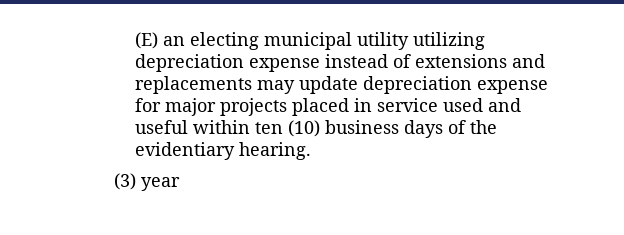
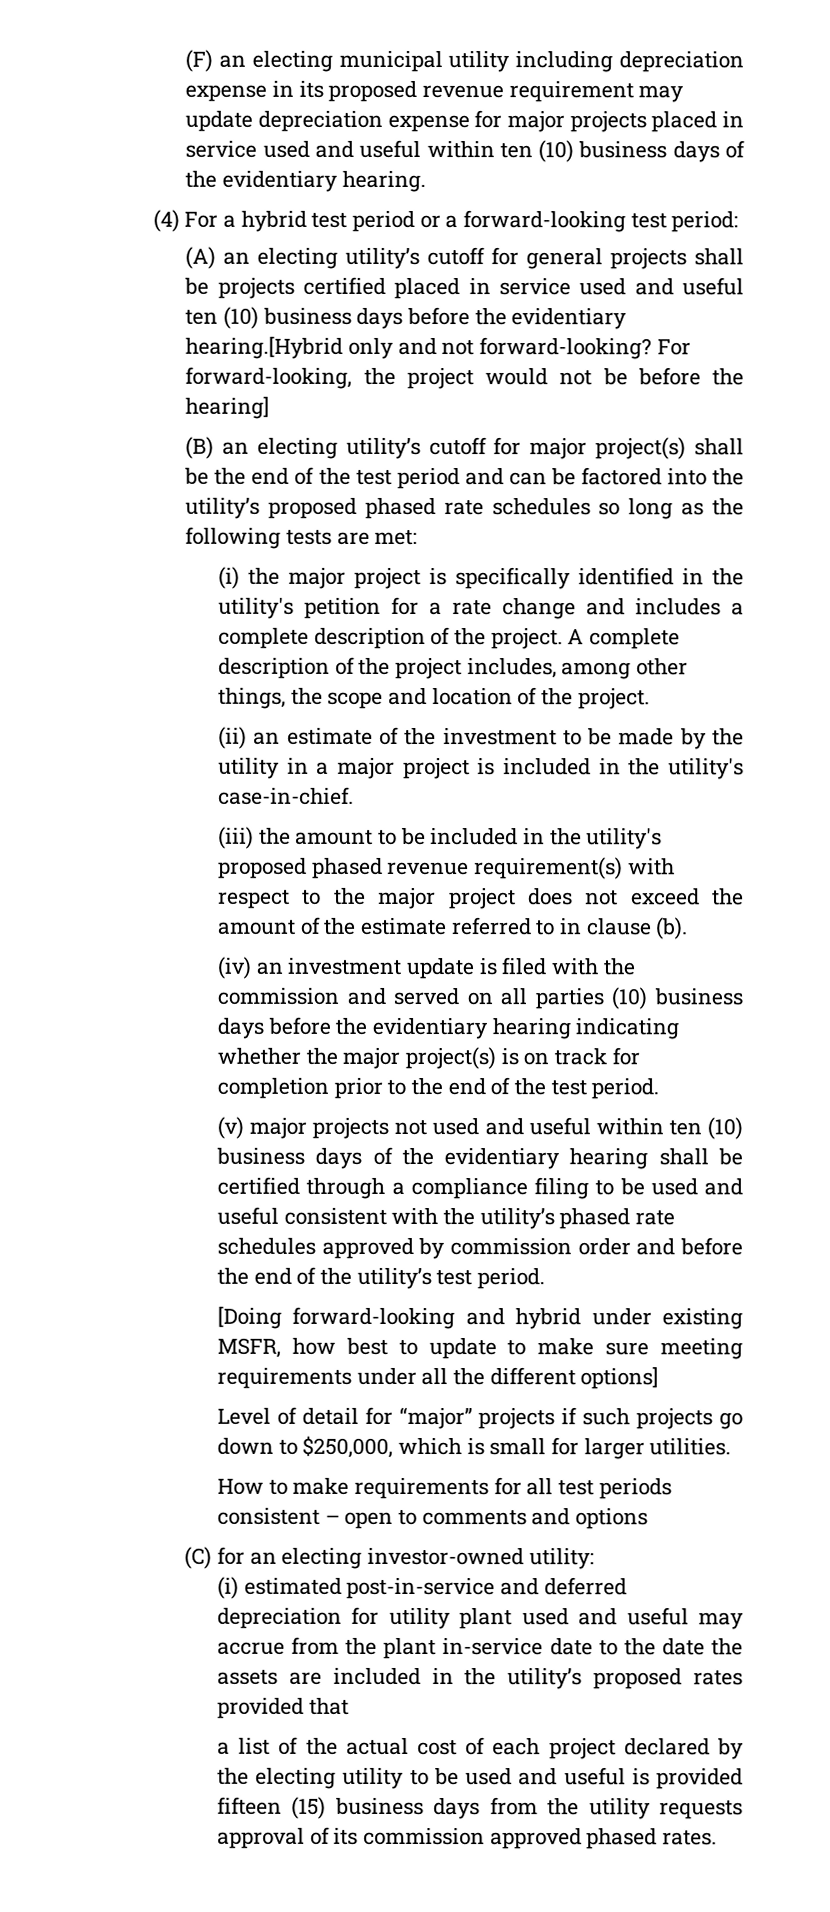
- (E) an electing municipal utility utilizing depreciation expense instead of extensions and replacements may update depreciation expense for major projects placed in service used and useful within ten (10) business days of the evidentiary hearing.
+ (F) an electing municipal utility including depreciation expense in its proposed revenue requirement may update depreciation expense for major projects placed in service used and useful within ten (10) business days of the evidentiary hearing.
- (3) year
+ (4) For a hybrid test period or a forward-looking test period:
+ (A) an electing utility’s cutoff for general projects shall be projects certified placed in service used and useful ten (10) business days before the evidentiary hearing.[Hybrid only and not forward-looking? For forward-looking, the project would not be before the hearing]
+ (B) an electing utility’s cutoff for major project(s) shall be the end of the test period and can be factored into the utility’s proposed phased rate schedules so long as the following tests are met:
+ (i) the major project is specifically identified in the utility's petition for a rate change and includes a complete description of the project. A complete description of the project includes, among other things, the scope and location of the project.
+ (ii) an estimate of the investment to be made by the utility in a major project is included in the utility's case-in-chief.
+ (iii) the amount to be included in the utility's proposed phased revenue requirement(s) with respect to the major project does not exceed the amount of the estimate referred to in clause (b).
+ (iv) an investment update is filed with the commission and served on all parties (10) business days before the evidentiary hearing indicating whether the major project(s) is on track for completion prior to the end of the test period.
+ (v) major projects not used and useful within ten (10) business days of the evidentiary hearing shall be certified through a compliance filing to be used and useful consistent with the utility’s phased rate schedules approved by commission order and before the end of the utility’s test period.
+ [Doing forward-looking and hybrid under existing MSFR, how best to update to make sure meeting requirements under all the different options]
+ Level of detail for “major” projects if such projects go down to $250,000, which is small for larger utilities.
+ How to make requirements for all test periods consistent – open to comments and options
+ (C) for an electing investor-owned utility:
+ (i) estimated post-in-service and deferred depreciation for utility plant used and useful may accrue from the plant in-service date to the date the assets are included in the utility’s proposed rates provided that
+ a list of the actual cost of each project declared by the electing utility to be used and useful is provided fifteen (15) business days from the utility requests approval of its commission approved phased rates.

